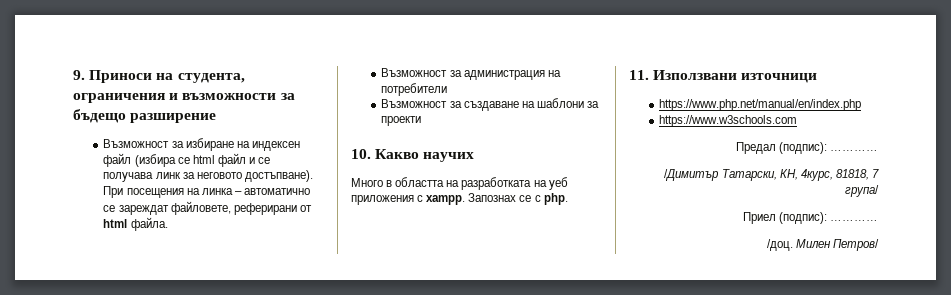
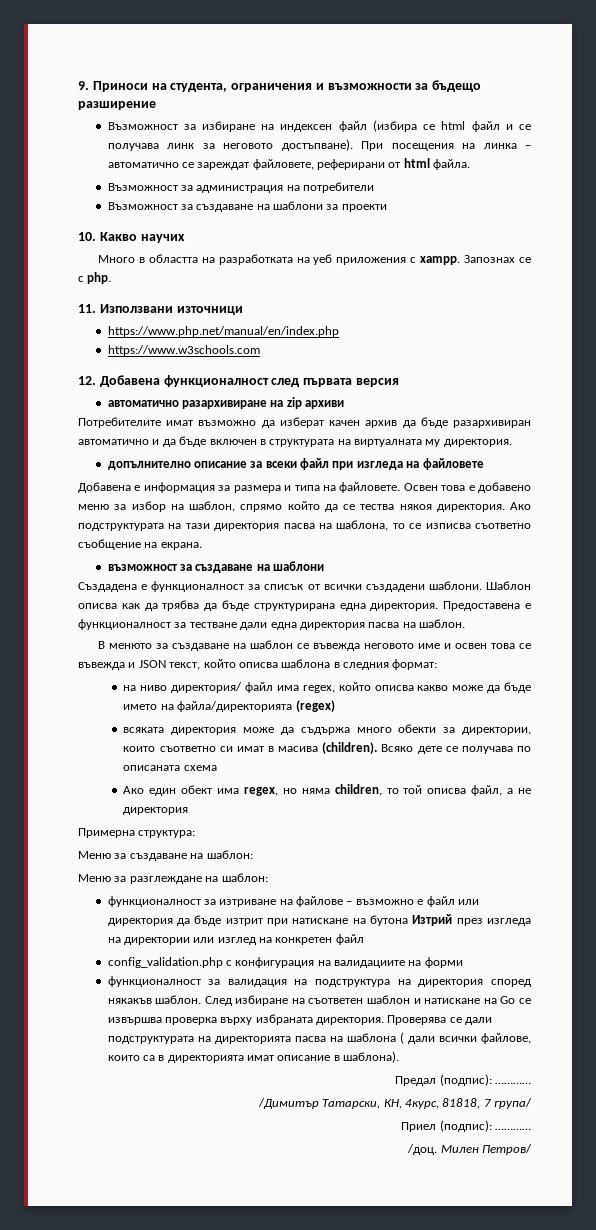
+ 12. Добавена функционалност след първата версия
+ автоматично разархивиране на zip архиви
+ Потребителите имат възможно да изберат качен архив да бъде разархивиран автоматично и да бъде включен в структурата на виртуалната му директория.
+ допълнително описание за всеки файл при изгледа на файловете
+ Добавена е информация за размера и типа на файловете. Освен това е добавено меню за избор на шаблон, спрямо който да се тества някоя директория. Ако подструктурата на тази директория пасва на шаблона, то се изписва съответно съобщение на екрана.
+ възможност за създаване на шаблони
+ Създадена е функционалност за списък от всички създадени шаблони. Шаблон описва как да трябва да бъде структурирана една директория. Предоставена е функционалност за тестване дали една директория пасва на шаблон.
+ В менюто за създаване на шаблон се въвежда неговото име и освен това се въвежда и JSON текст, който описва шаблона в следния формат:
+ на ниво директория/ файл има regex, който описва какво може да бъде името на файла/директорията (regex)
+ всяката директория може да съдържа много обекти за директории, които съответно си имат в масива (children). Всяко дете се получава по описаната схема
+ Ако един обект има regex, но няма children, то той описва файл, а не директория
+ Примерна структура:
+ Меню за създаване на шаблон:
+ Меню за разглеждане на шаблон:
+ функционалност за изтриване на файлове – възможно е файл или директория да бъде изтрит при натискане на бутона Изтрий през изгледа на директории или изглед на конкретен файл
+ config_validation.php с конфигурация на валидациите на форми
+ функционалност за валидация на подструктура на директория според някакъв шаблон. След избиране на съответен шаблон и натискане на Go се извършва проверка върху избраната директория. Проверява се дали подструктурата на директорията пасва на шаблона ( дали всички файлове, които са в директорията имат описание в шаблона).

